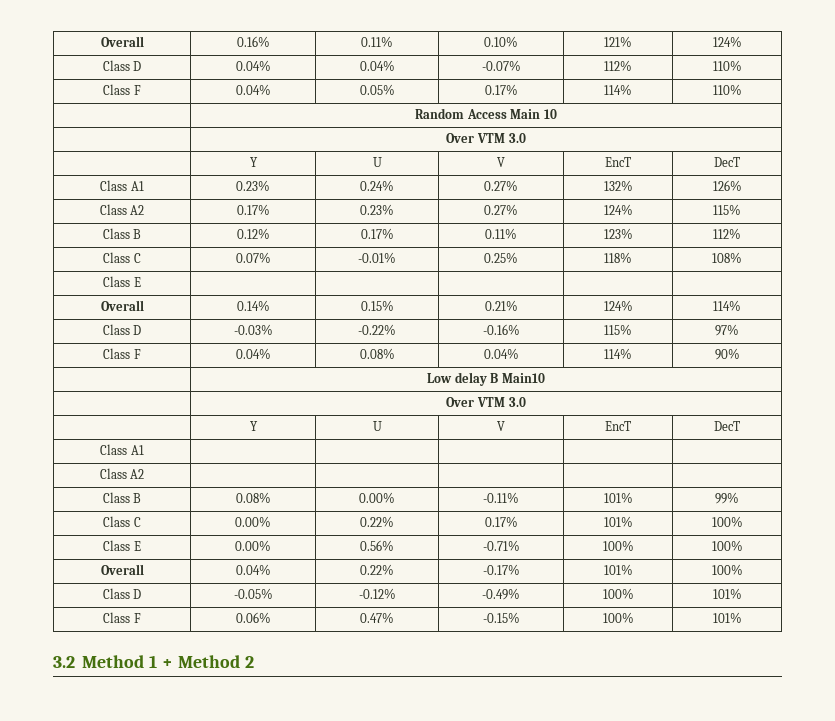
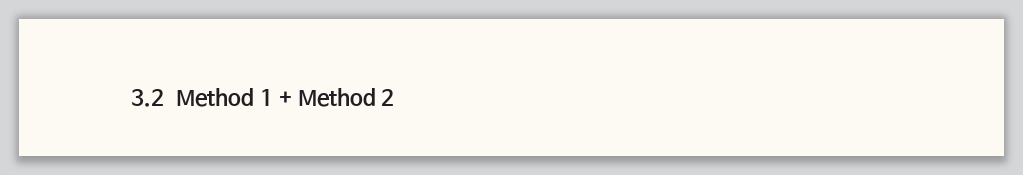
- Overall | 0.16% | 0.11% | 0.10% | 121% | 124%
- Class D | 0.04% | 0.04% | -0.07% | 112% | 110%
- Class F | 0.04% | 0.05% | 0.17% | 114% | 110%
- | Random Access Main 10
- | Over VTM 3.0
- | Y | U | V | EncT | DecT
- Class A1 | 0.23% | 0.24% | 0.27% | 132% | 126%
- Class A2 | 0.17% | 0.23% | 0.27% | 124% | 115%
- Class B | 0.12% | 0.17% | 0.11% | 123% | 112%
- Class C | 0.07% | -0.01% | 0.25% | 118% | 108%
- Class E | | | | |
- Overall | 0.14% | 0.15% | 0.21% | 124% | 114%
- Class D | -0.03% | -0.22% | -0.16% | 115% | 97%
- Class F | 0.04% | 0.08% | 0.04% | 114% | 90%
- | Low delay B Main10
- | Over VTM 3.0
- | Y | U | V | EncT | DecT
- Class A1 | | | | |
- Class A2 | | | | |
- Class B | 0.08% | 0.00% | -0.11% | 101% | 99%
- Class C | 0.00% | 0.22% | 0.17% | 101% | 100%
- Class E | 0.00% | 0.56% | -0.71% | 100% | 100%
- Overall | 0.04% | 0.22% | -0.17% | 101% | 100%
- Class D | -0.05% | -0.12% | -0.49% | 100% | 101%
- Class F | 0.06% | 0.47% | -0.15% | 100% | 101%

